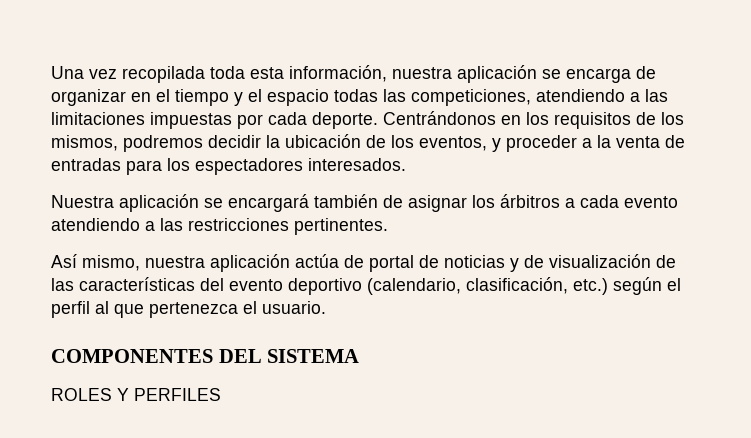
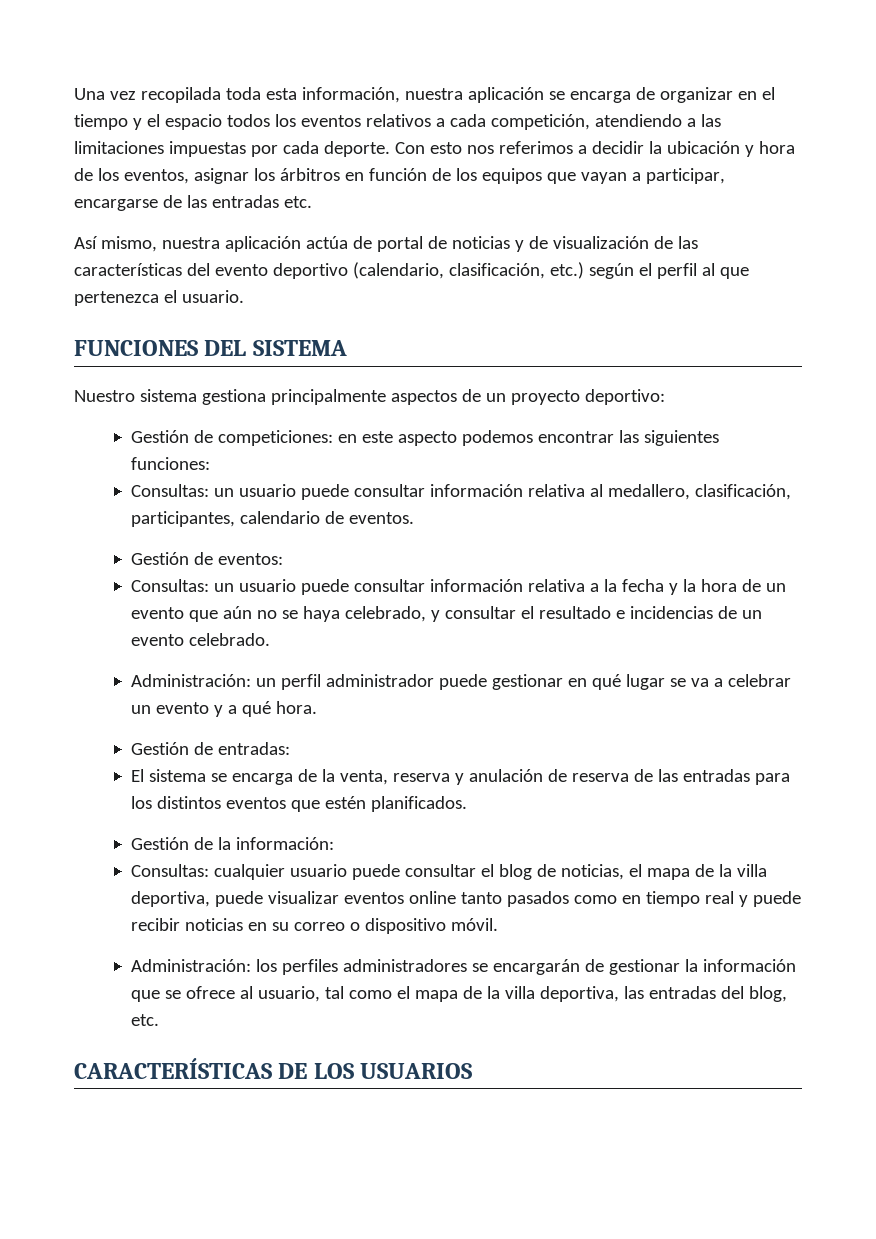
- Una vez recopilada toda esta información, nuestra aplicación se encarga de organizar en el tiempo y el espacio todas las competiciones, atendiendo a las limitaciones impuestas por cada deporte.
+ Una vez recopilada toda esta información, nuestra aplicación se encarga de organizar en el tiempo y el espacio todos los eventos relativos a cada competición, atendiendo a las limitaciones impuestas por cada deporte.
- Centrándonos en los requisitos de los mismos, podremos decidir la ubicación de los eventos, y proceder a la venta de entradas para los espectadores interesados.
- Nuestra aplicación se encargará también de asignar los árbitros a cada evento atendiendo a las restricciones pertinentes.
+ Con esto nos referimos a decidir la ubicación y hora de los eventos, asignar los árbitros en función de los equipos que vayan a participar, encargarse de las entradas etc.
- COMPONENTES DEL SISTEMA
+ FUNCIONES DEL SISTEMA
- ROLES Y PERFILES
+ Nuestro sistema gestiona principalmente aspectos de un proyecto deportivo:
+ Gestión de competiciones: en este aspecto podemos encontrar las siguientes funciones:
+ Consultas: un usuario puede consultar información relativa al medallero, clasificación, participantes, calendario de eventos.
+ Gestión de eventos:
+ Consultas: un usuario puede consultar información relativa a la fecha y la hora de un evento que aún no se haya celebrado, y consultar el resultado e incidencias de un evento celebrado.
+ Administración: un perfil administrador puede gestionar en qué lugar se va a celebrar un evento y a qué hora.
+ Gestión de entradas:
+ El sistema se encarga de la venta, reserva y anulación de reserva de las entradas para los distintos eventos que estén planificados.
+ Gestión de la información:
+ Consultas: cualquier usuario puede consultar el blog de noticias, el mapa de la villa deportiva, puede visualizar eventos online tanto pasados como en tiempo real y puede recibir noticias en su correo o dispositivo móvil.
+ Administración: los perfiles administradores se encargarán de gestionar la información que se ofrece al usuario, tal como el mapa de la villa deportiva, las entradas del blog, etc.
+ CARACTERÍSTICAS DE LOS USUARIOS

